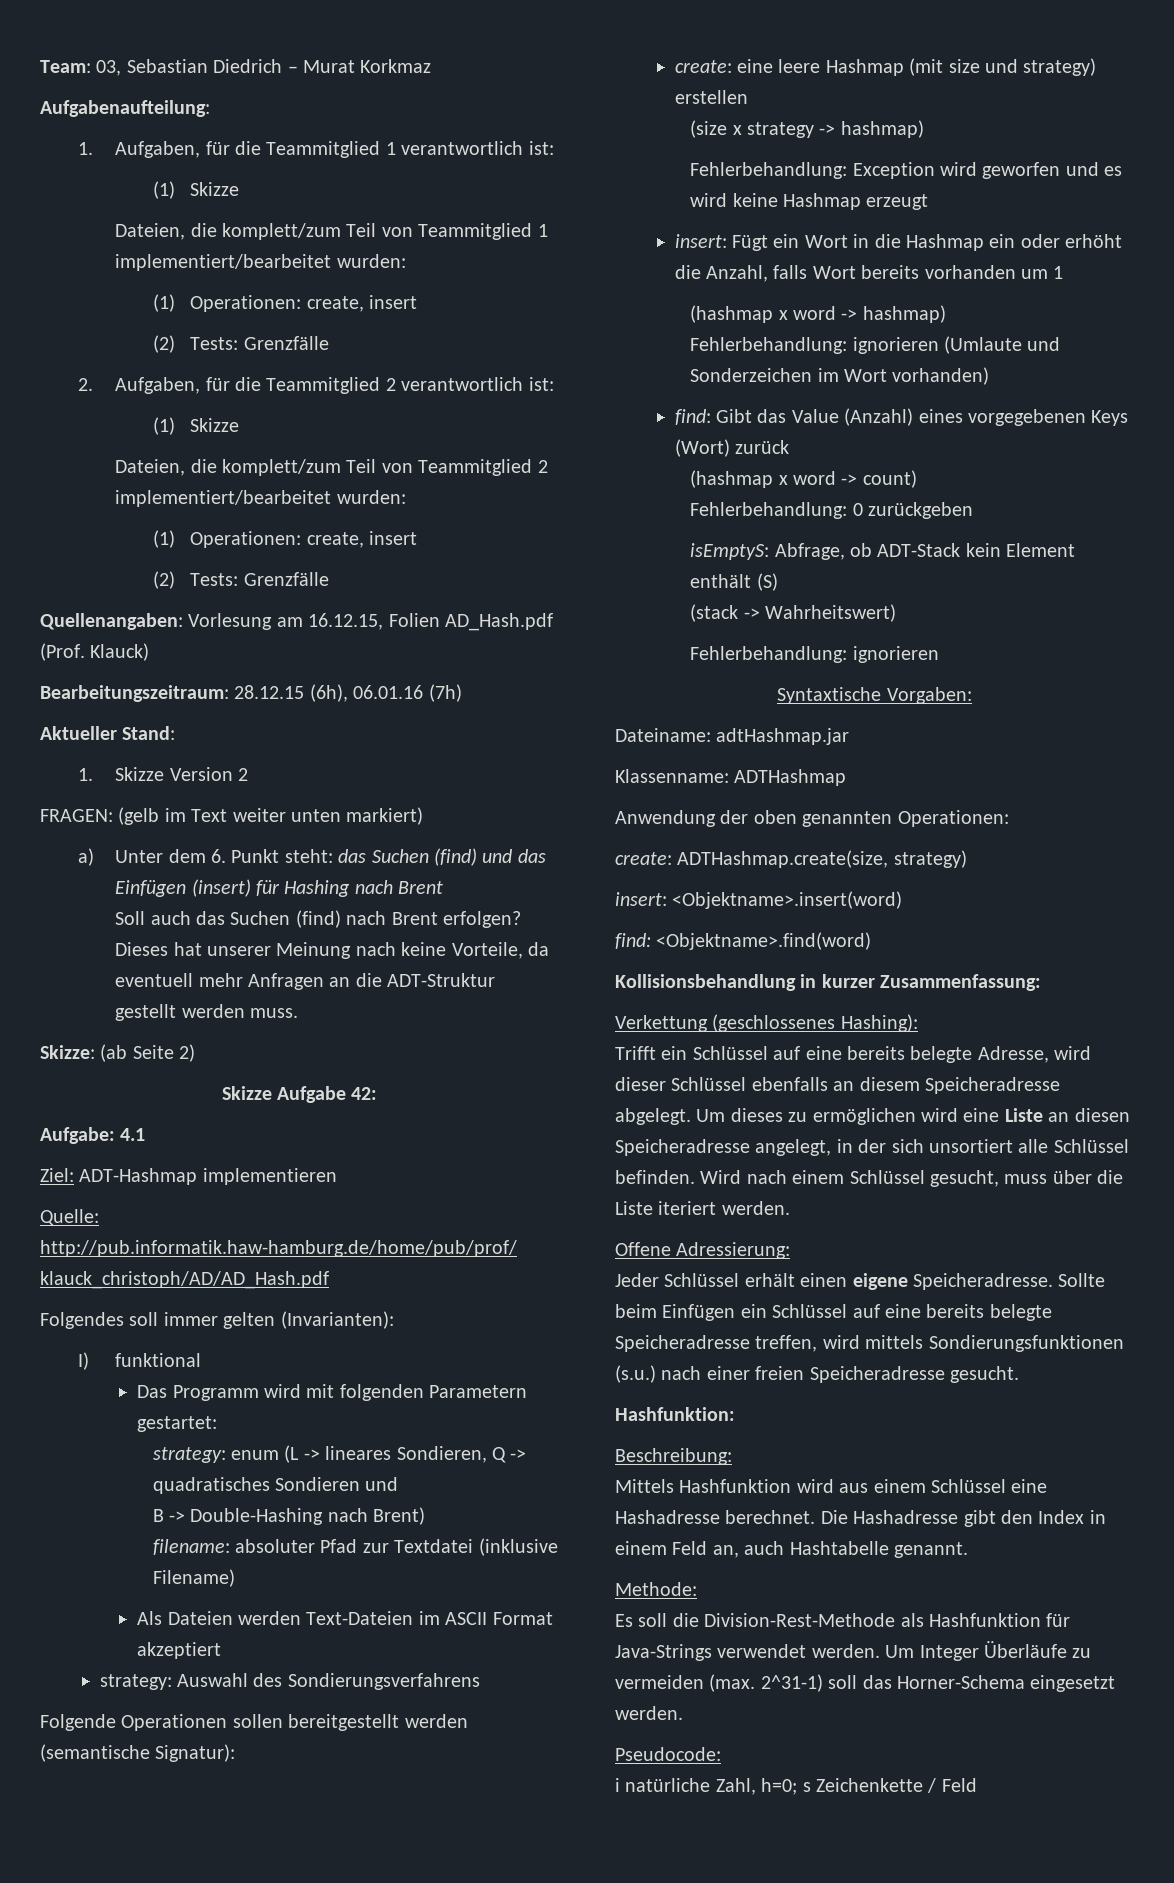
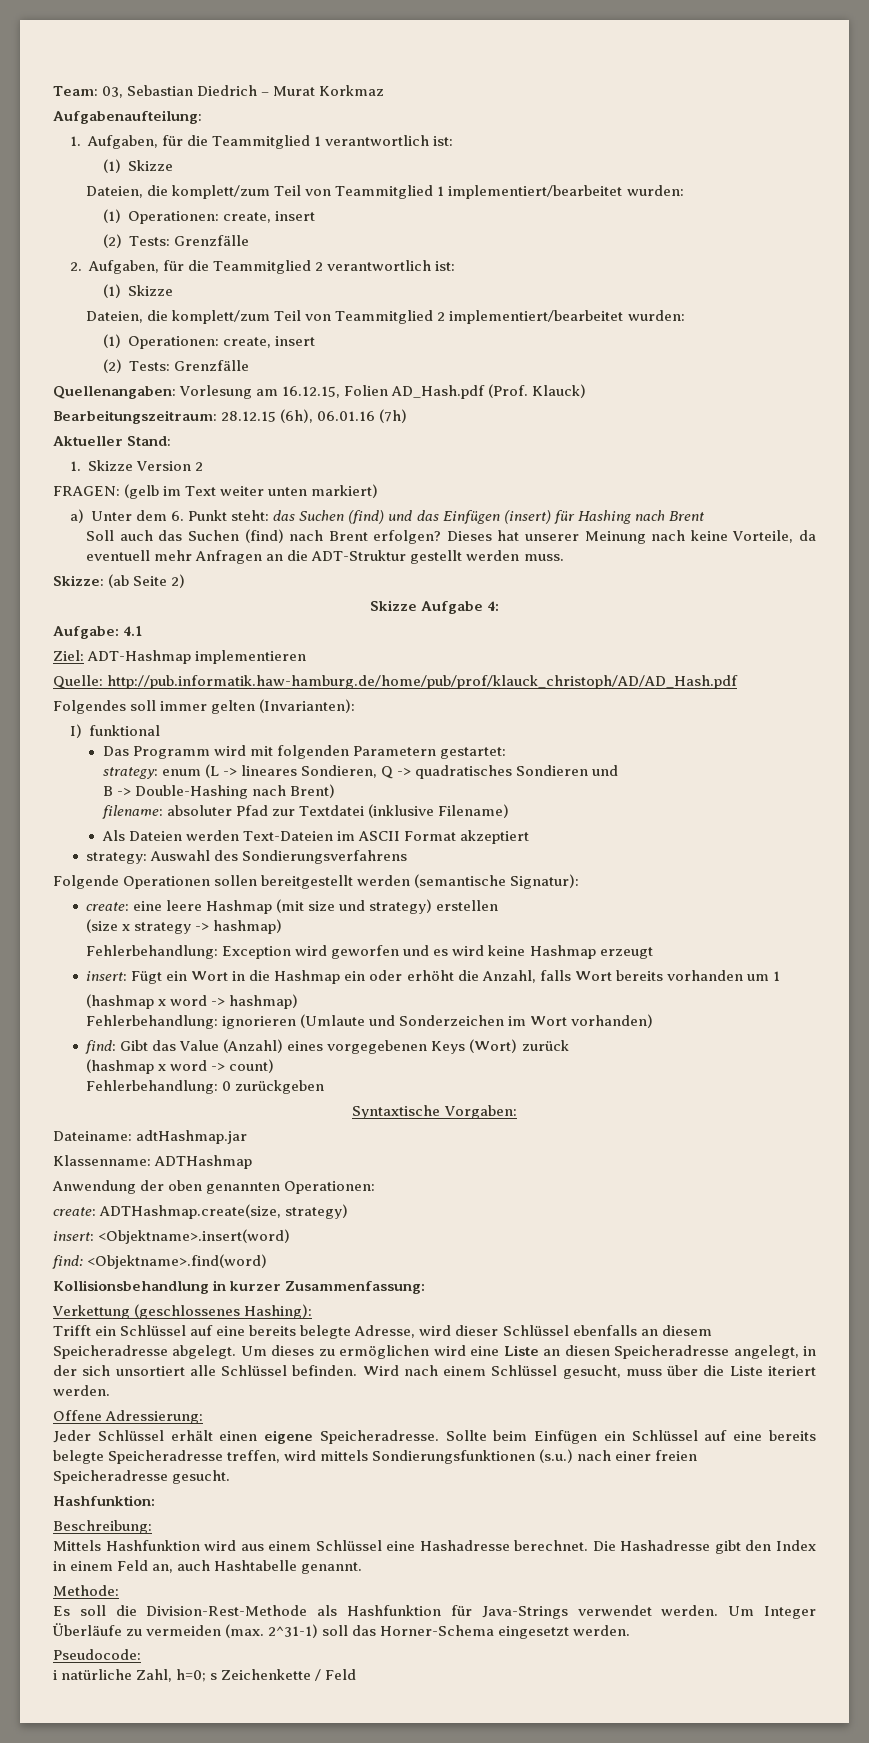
- Skizze Aufgabe 42:
+ Skizze Aufgabe 4:
- isEmptyS: Abfrage, ob ADT-Stack kein Element enthält (S)
- (stack -> Wahrheitswert)
- Fehlerbehandlung: ignorieren

